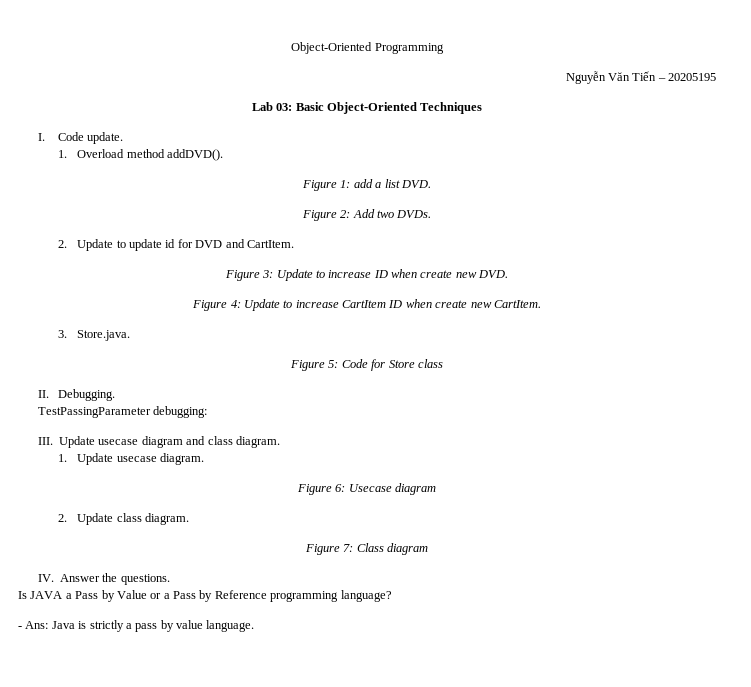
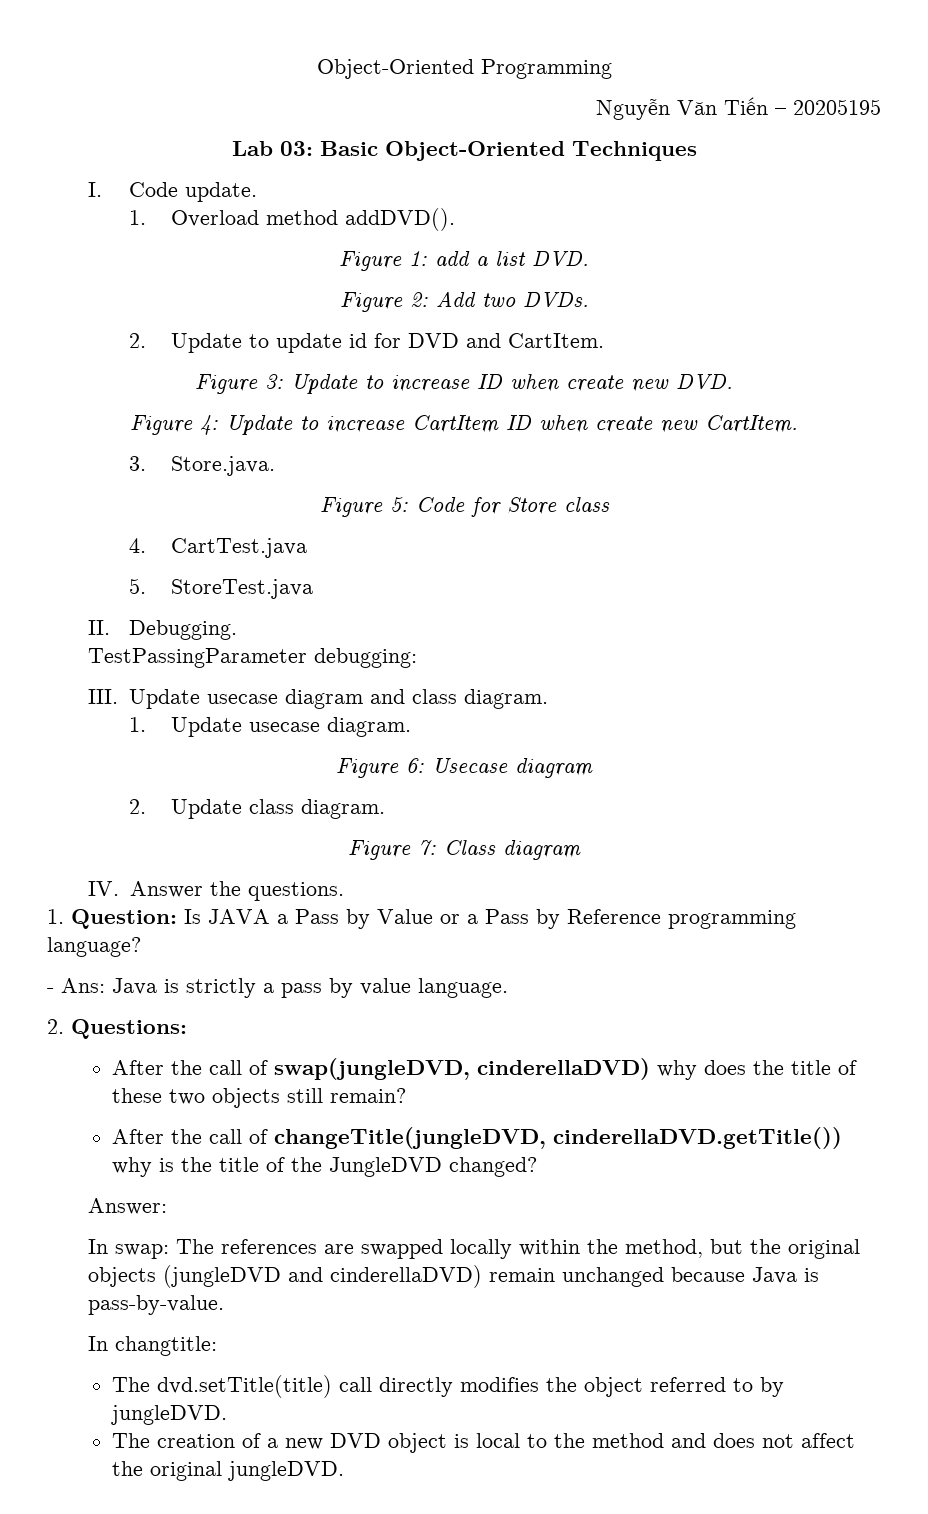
+ 4. CartTest.java
+ 5. StoreTest.java
- Is JAVA a Pass by Value or a Pass by Reference programming language?
+ 1. Question: Is JAVA a Pass by Value or a Pass by Reference programming language?
+ 2. Questions:
+ After the call of swap(jungleDVD, cinderellaDVD) why does the title of these two objects still remain?
+ After the call of changeTitle(jungleDVD, cinderellaDVD.getTitle()) why is the title of the JungleDVD changed?
+ Answer:
+ In swap: The references are swapped locally within the method, but the original objects (jungleDVD and cinderellaDVD) remain unchanged because Java is pass-by-value.
+ In changtitle:
+ The dvd.setTitle(title) call directly modifies the object referred to by jungleDVD.
+ The creation of a new DVD object is local to the method and does not affect the original jungleDVD.

